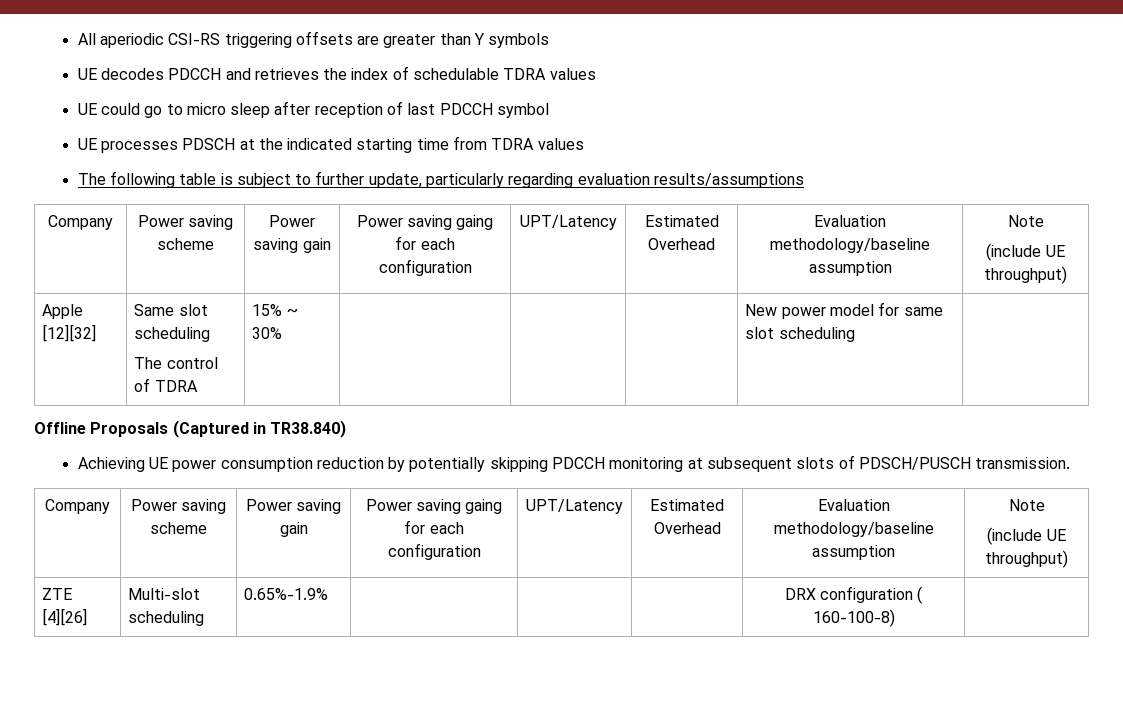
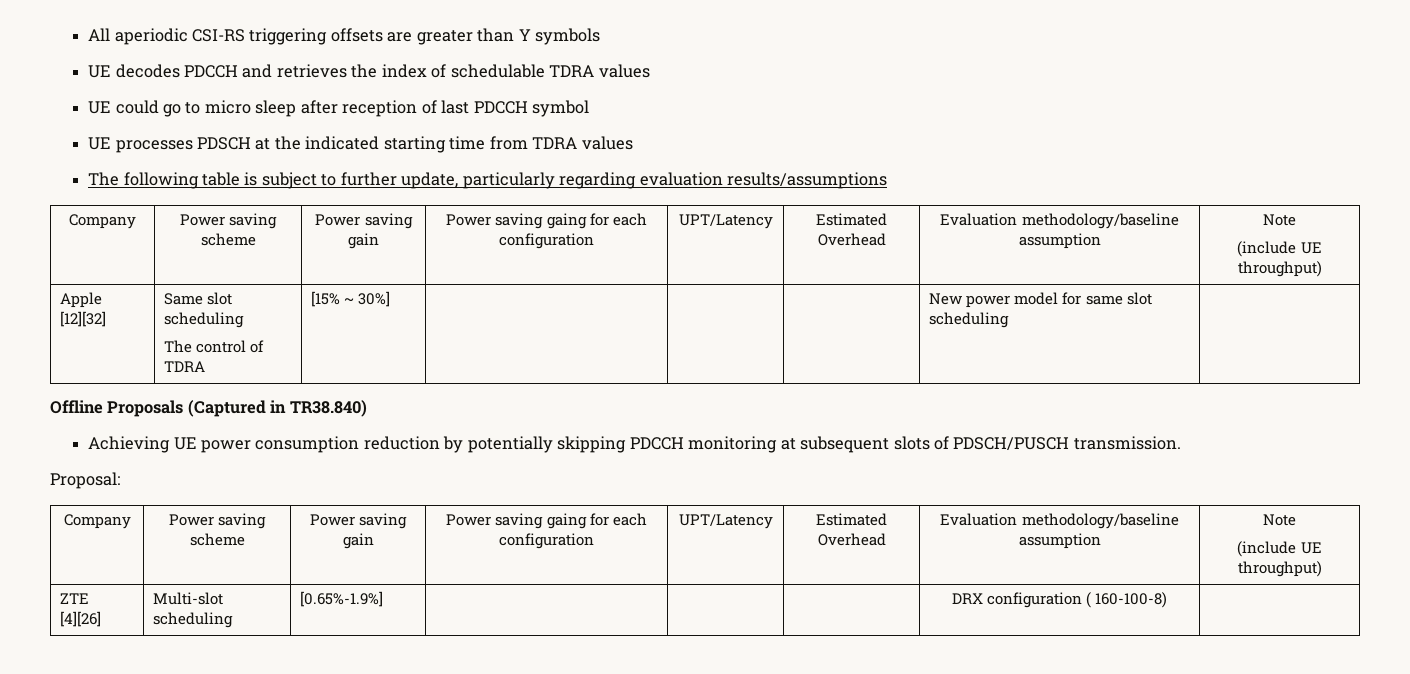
  Apple [12][32] | Same slot scheduling
- The control of TDRA | 15% ~ 30% | | | | New power model for same slot scheduling |
+ The control of TDRA | [15% ~ 30%] | | | | New power model for same slot scheduling |
+ Proposal:
- ZTE [4][26] | Multi-slot scheduling | 0.65%-1.9% | | | | DRX configuration ( 160-100-8) |
+ ZTE [4][26] | Multi-slot scheduling | [0.65%-1.9%] | | | | DRX configuration ( 160-100-8) |

